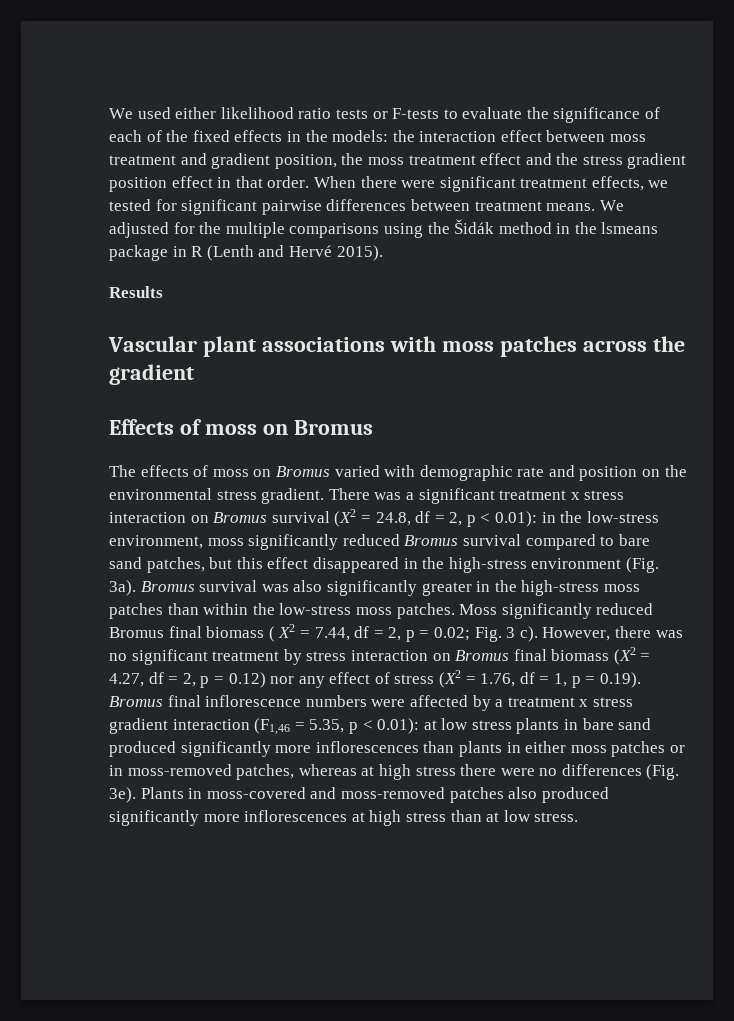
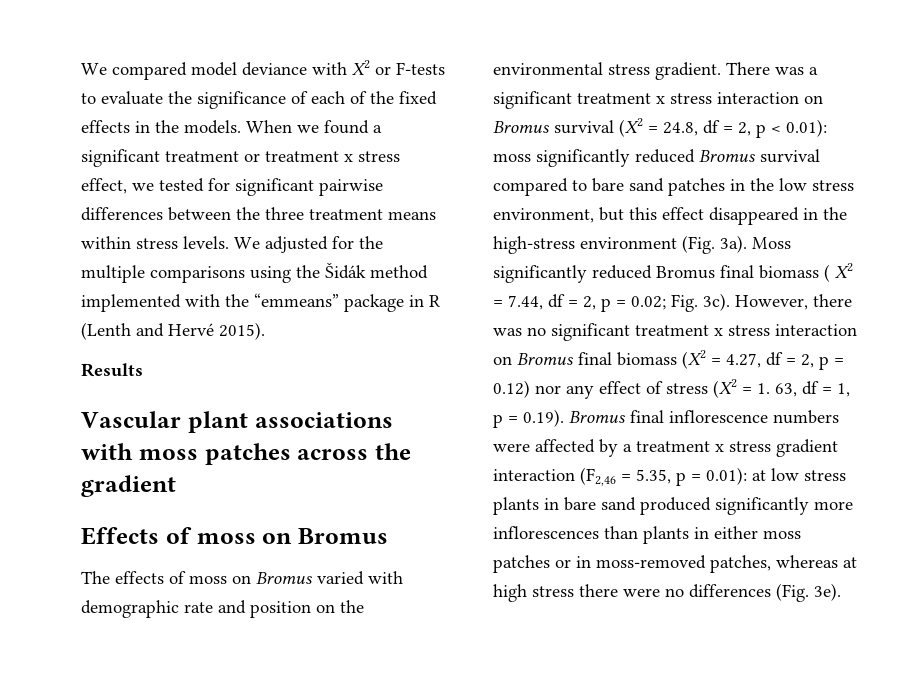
- We used either likelihood ratio tests or F-tests to evaluate the significance of each of the fixed effects in the models: the interaction effect between moss treatment and gradient position, the moss treatment effect and the stress gradient position effect in that order. When there were significant treatment effects, we tested for significant pairwise differences between treatment means.
+ We compared model deviance with X2 or F-tests to evaluate the significance of each of the fixed effects in the models. When we found a significant treatment or treatment x stress effect, we tested for significant pairwise differences between the three treatment means within stress levels.
- We adjusted for the multiple comparisons using the Šidák method in the lsmeans package in R (Lenth and Hervé 2015).
+ We adjusted for the multiple comparisons using the Šidák method implemented with the “emmeans” package in R (Lenth and Hervé 2015).
- There was a significant treatment x stress interaction on Bromus survival (X2 = 24.8, df = 2, p < 0.01): in the low-stress environment, moss significantly reduced Bromus survival compared to bare sand patches, but this effect disappeared in the high-stress environment (Fig. 3a).
+ There was a significant treatment x stress interaction on Bromus survival (X2 = 24.8, df = 2, p < 0.01): moss significantly reduced Bromus survival compared to bare sand patches in the low stress environment, but this effect disappeared in the high-stress environment (Fig. 3a).
- Bromus survival was also significantly greater in the high-stress moss patches than within the low-stress moss patches.
- Moss significantly reduced Bromus final biomass ( X2 = 7.44, df = 2, p = 0.02; Fig. 3 c).
+ Moss significantly reduced Bromus final biomass ( X2 = 7.44, df = 2, p = 0.02; Fig. 3c).
- However, there was no significant treatment by stress interaction on Bromus final biomass (X2 = 4.27, df = 2, p = 0.12) nor any effect of stress (X2 = 1.76, df = 1, p = 0.19). Bromus final inflorescence numbers were affected by a treatment x stress gradient interaction (F1,46 = 5.35, p < 0.01):
+ However, there was no significant treatment x stress interaction on Bromus final biomass (X2 = 4.27, df = 2, p = 0.12) nor any effect of stress (X2 = 1. 63, df = 1, p = 0.19). Bromus final inflorescence numbers were affected by a treatment x stress gradient interaction (F2,46 = 5.35, p = 0.01):
- Plants in moss-covered and moss-removed patches also produced significantly more inflorescences at high stress than at low stress.

